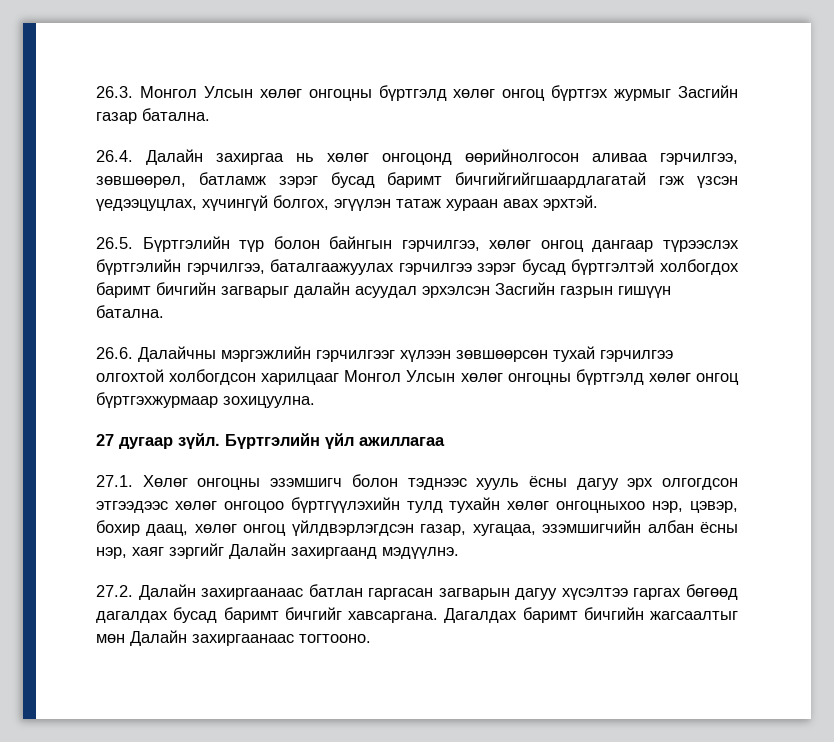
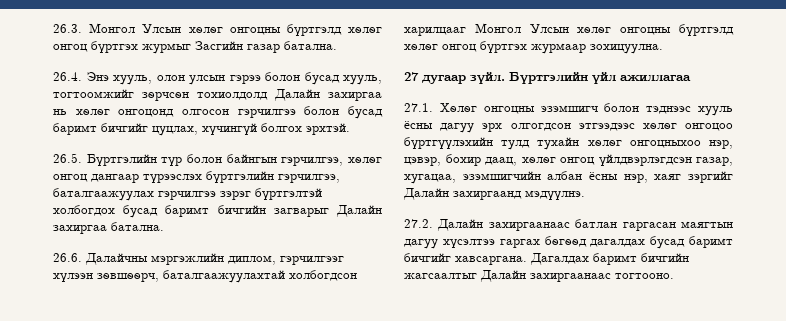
- 26.4. Далайн захиргаа нь хөлөг онгоцонд өөрийнолгосон аливаа гэрчилгээ, зөвшөөрөл, батламж зэрэг бусад баримт бичгийгийгшаардлагатай гэж үзсэн үедээцуцлах, хүчингүй болгох, эгүүлэн татаж хураан авах эрхтэй.
+ 26.4. Энэ хууль, олон улсын гэрээ болон бусад хууль, тогтоомжийг зөрчсөн тохиолдолд Далайн захиргаа нь хөлөг онгоцонд олгосон гэрчилгээ болон бусад баримт бичгийг цуцлах, хүчингүй болгох эрхтэй.
- 26.5. Бүртгэлийн түр болон байнгын гэрчилгээ, хөлөг онгоц дангаар түрээслэх бүртгэлийн гэрчилгээ, баталгаажуулах гэрчилгээ зэрэг бусад бүртгэлтэй холбогдох баримт бичгийн загварыг далайн асуудал эрхэлсэн Засгийн газрын гишүүн батална.
+ 26.5. Бүртгэлийн түр болон байнгын гэрчилгээ, хөлөг онгоц дангаар түрээслэх бүртгэлийн гэрчилгээ, баталгаажуулах гэрчилгээ зэрэг бүртгэлтэй холбогдох бусад баримт бичгийн загварыг Далайн захиргаа батална.
- 26.6. Далайчны мэргэжлийн гэрчилгээг хүлээн зөвшөөрсөн тухай гэрчилгээ олгохтой холбогдсон харилцааг Монгол Улсын хөлөг онгоцны бүртгэлд хөлөг онгоц бүртгэхжурмаар зохицуулна.
+ 26.6. Далайчны мэргэжлийн диплом, гэрчилгээг хүлээн зөвшөөрч, баталгаажуулахтай холбогдсон харилцааг Монгол Улсын хөлөг онгоцны бүртгэлд хөлөг онгоц бүртгэх журмаар зохицуулна.
- 27.2. Далайн захиргаанаас батлан гаргасан загварын дагуу хүсэлтээ гаргах бөгөөд дагалдах бусад баримт бичгийг хавсаргана.
+ 27.2. Далайн захиргаанаас батлан гаргасан маягтын дагуу хүсэлтээ гаргах бөгөөд дагалдах бусад баримт бичгийг хавсаргана.
- Дагалдах баримт бичгийн жагсаалтыг мөн Далайн захиргаанаас тогтооно.
+ Дагалдах баримт бичгийн жагсаалтыг Далайн захиргаанаас тогтооно.

